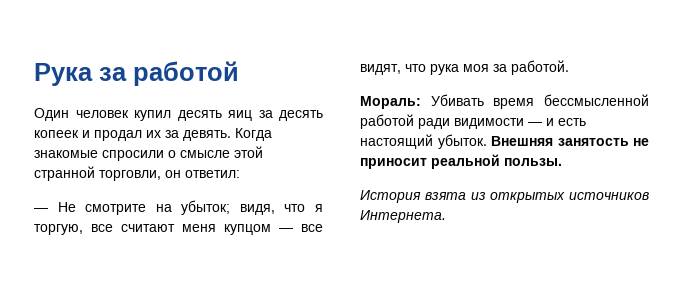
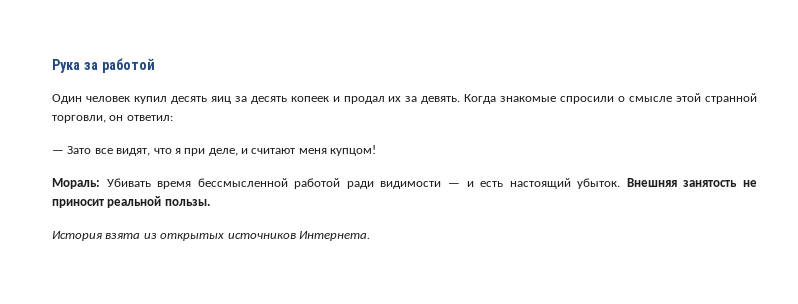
- — Не смотрите на убыток; видя, что я торгую, все считают меня купцом — все видят, что рука моя за работой.
+ — Зато все видят, что я при деле, и считают меня купцом!

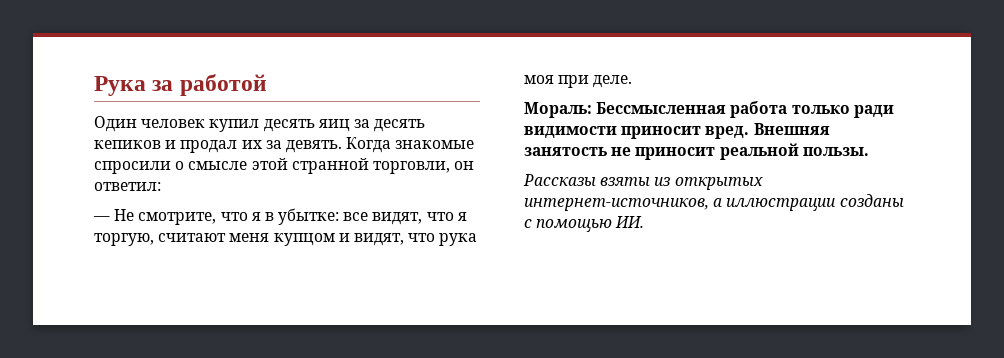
- Один человек купил десять яиц за десять копеек и продал их за девять.
+ Один человек купил десять яиц за десять кепиков и продал их за девять.
- — Зато все видят, что я при деле, и считают меня купцом!
- Мораль: Убивать время бессмысленной работой ради видимости — и есть настоящий убыток.
+ — Не смотрите, что я в убытке: все видят, что я торгую, считают меня купцом и видят, что рука моя при деле.
+ Мораль: Бессмысленная работа только ради видимости приносит вред.
- История взята из открытых источников Интернета.
+ Рассказы взяты из открытых интернет-источников, а иллюстрации созданы с помощью ИИ.

